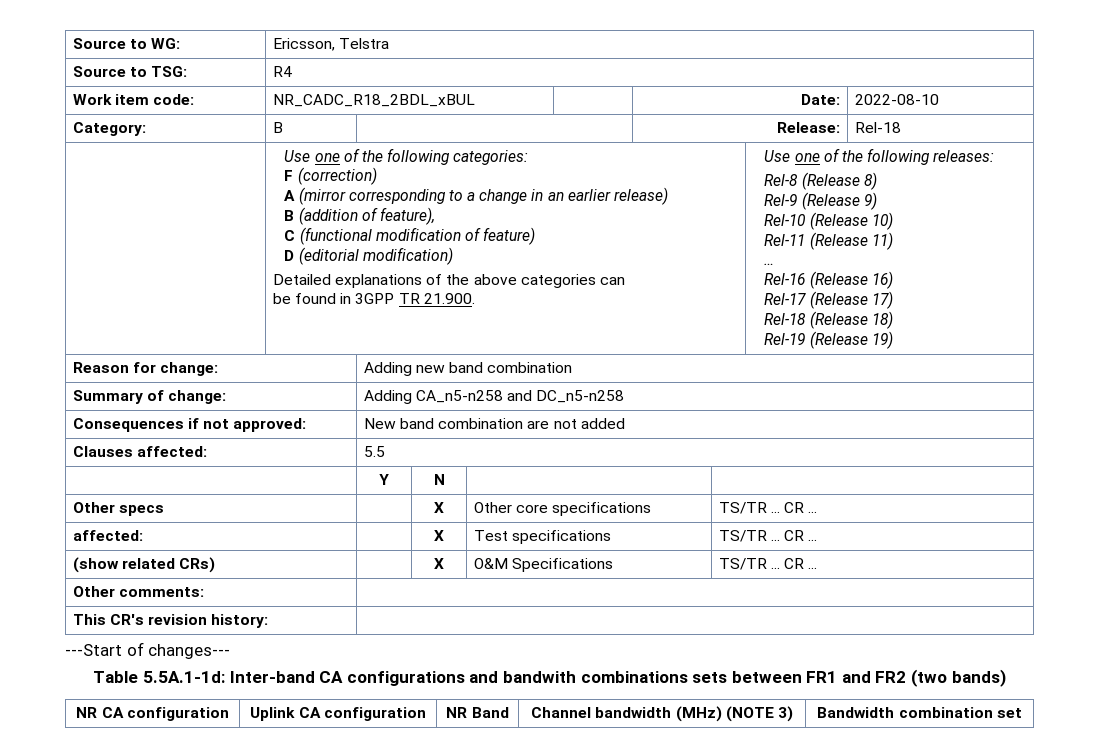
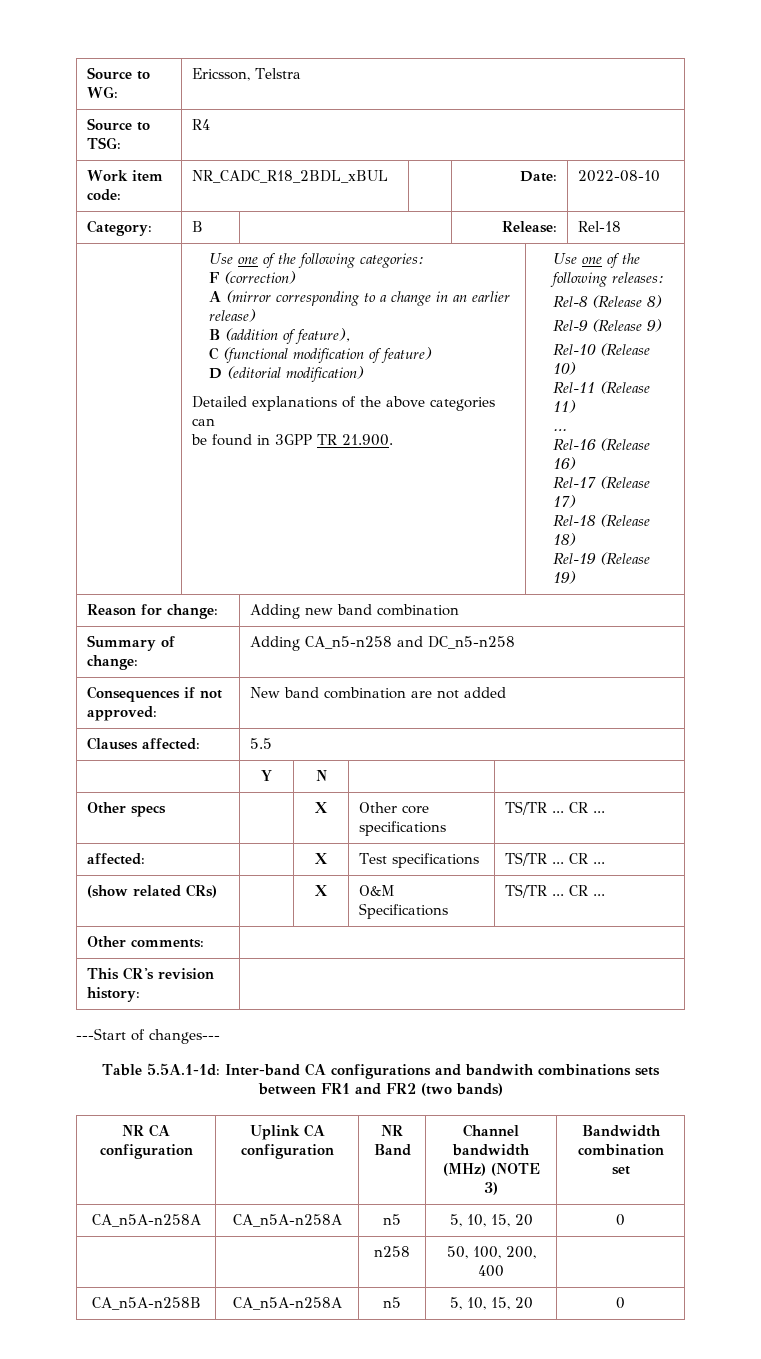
+ CA_n5A-n258A | CA_n5A-n258A | n5 | 5, 10, 15, 20 | 0
+ | | n258 | 50, 100, 200, 400 |
+ CA_n5A-n258B | CA_n5A-n258A | n5 | 5, 10, 15, 20 | 0

